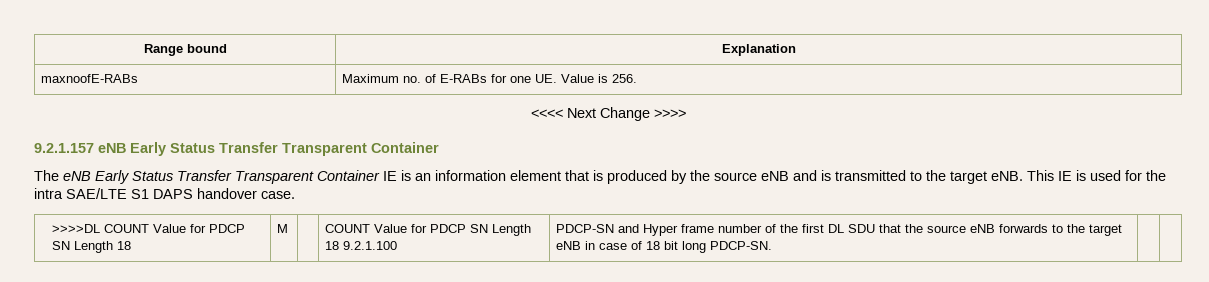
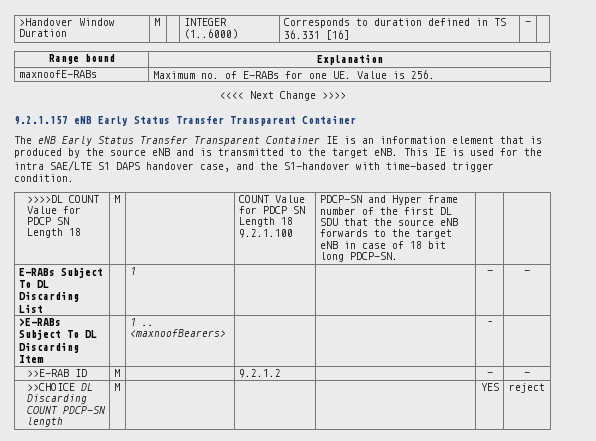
+ >Handover Window Duration | M | | INTEGER (1..6000) | Corresponds to duration defined in TS 36.331 [16] | - |
- This IE is used for the intra SAE/LTE S1 DAPS handover case.
+ This IE is used for the intra SAE/LTE S1 DAPS handover case, and the S1-handover with time-based trigger condition.
+ E-RABs Subject To DL Discarding List | | 1 | | | - | -
+ >E-RABs Subject To DL Discarding Item | | 1 .. <maxnoofBearers> | | | – |
+ >>E-RAB ID | M | | 9.2.1.2 | | - | -
+ >>CHOICE DL Discarding COUNT PDCP-SN length | M | | | | YES | reject

